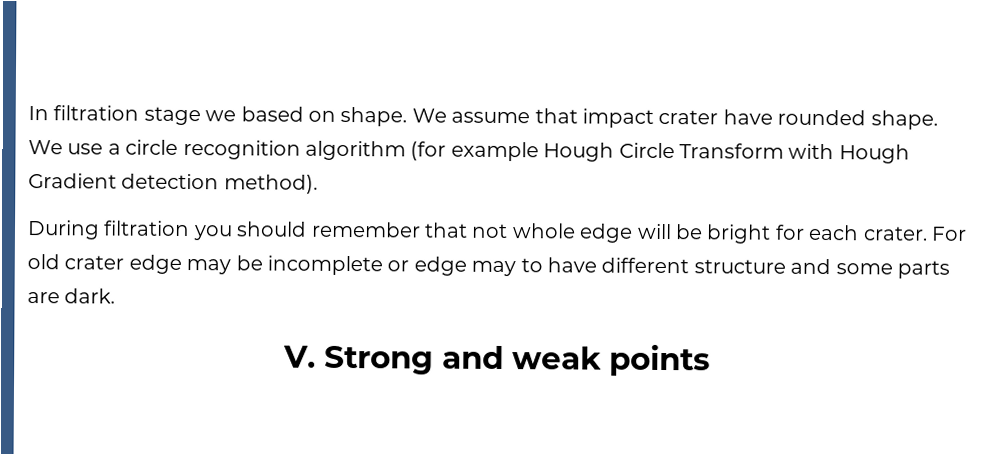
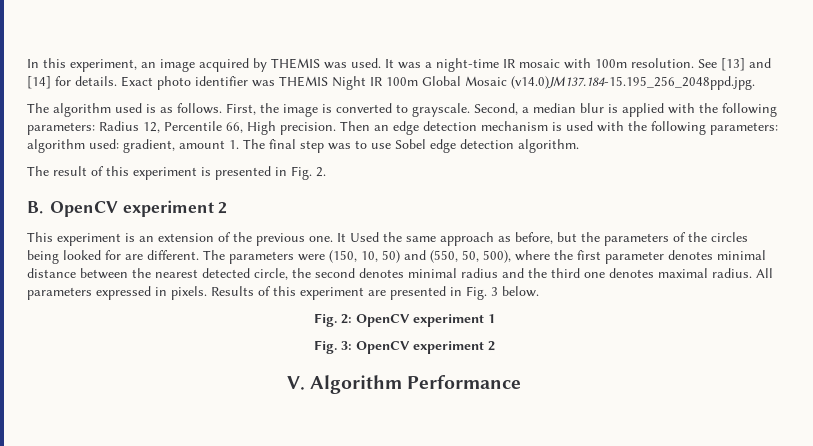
- In filtration stage we based on shape. We assume that impact crater have rounded shape. We use a circle recognition algorithm (for example Hough Circle Transform with Hough Gradient detection method).
- During filtration you should remember that not whole edge will be bright for each crater. For old crater edge may be incomplete or edge may to have different structure and some parts are dark.
- V. Strong and weak points
+ In this experiment, an image acquired by THEMIS was used. It was a night-time IR mosaic with 100m resolution. See [13] and [14] for details. Exact photo identifier was THEMIS Night IR 100m Global Mosaic (v14.0)JM137.184-15.195_256_2048ppd.jpg.
+ The algorithm used is as follows. First, the image is converted to grayscale. Second, a median blur is applied with the following parameters: Radius 12, Percentile 66, High precision. Then an edge detection mechanism is used with the following parameters: algorithm used: gradient, amount 1. The final step was to use Sobel edge detection algorithm.
+ The result of this experiment is presented in Fig. 2.
+ B. OpenCV experiment 2
+ This experiment is an extension of the previous one. It Used the same approach as before, but the parameters of the circles being looked for are different. The parameters were (150, 10, 50) and (550, 50, 500), where the first parameter denotes minimal distance between the nearest detected circle, the second denotes minimal radius and the third one denotes maximal radius. All parameters expressed in pixels. Results of this experiment are presented in Fig. 3 below.
+ Fig. 2: OpenCV experiment 1
+ Fig. 3: OpenCV experiment 2
+ V. Algorithm Performance

